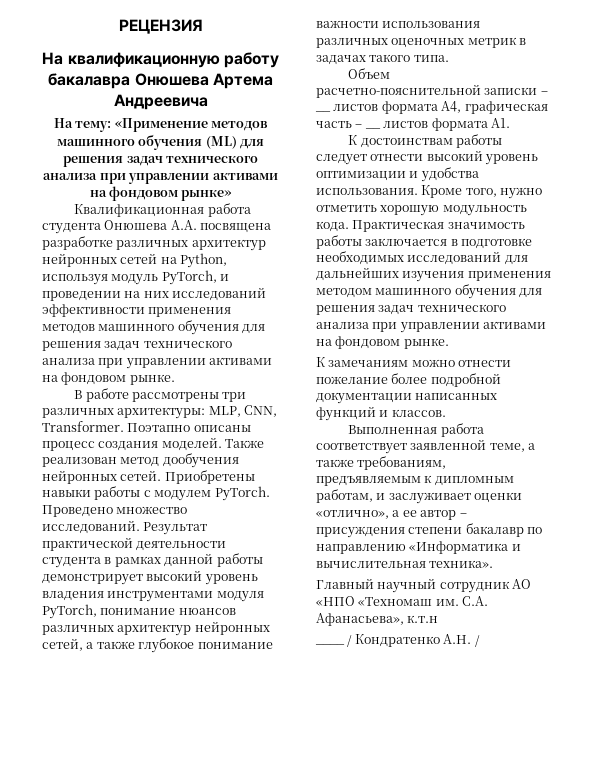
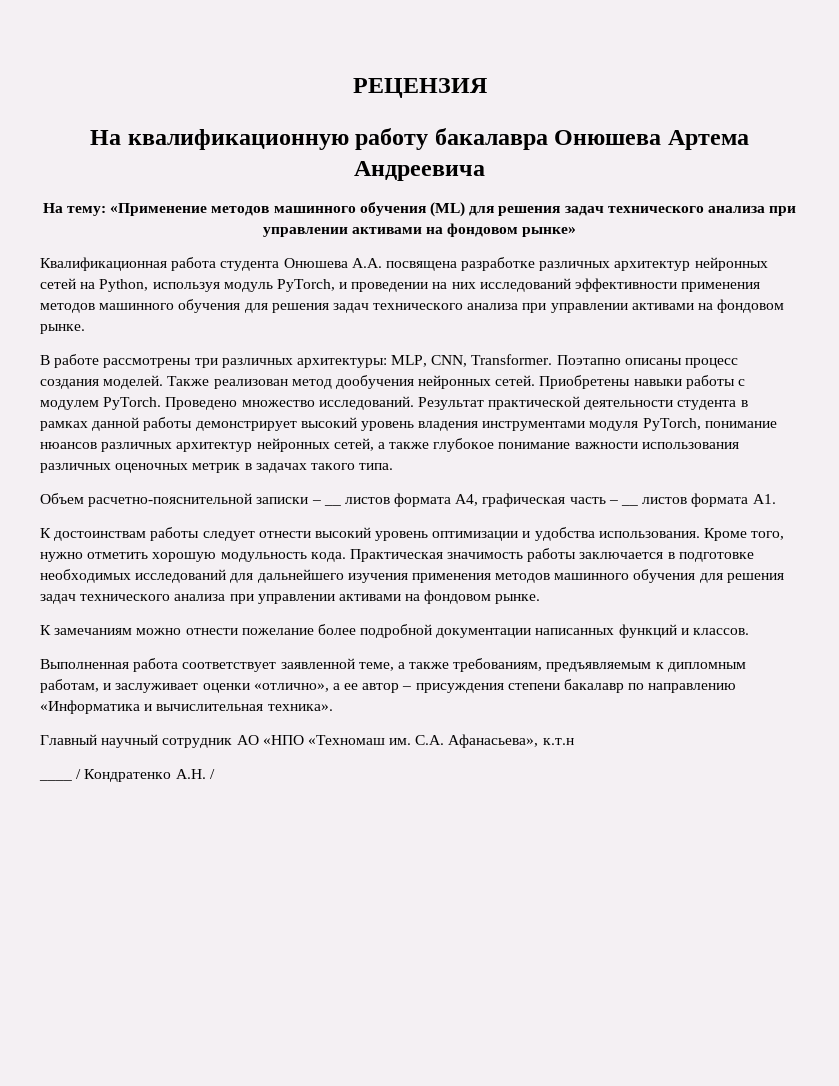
- Практическая значимость работы заключается в подготовке необходимых исследований для дальнейших изучения применения методом машинного обучения для решения задач технического анализа при управлении активами на фондовом рынке.
+ Практическая значимость работы заключается в подготовке необходимых исследований для дальнейшего изучения применения методов машинного обучения для решения задач технического анализа при управлении активами на фондовом рынке.

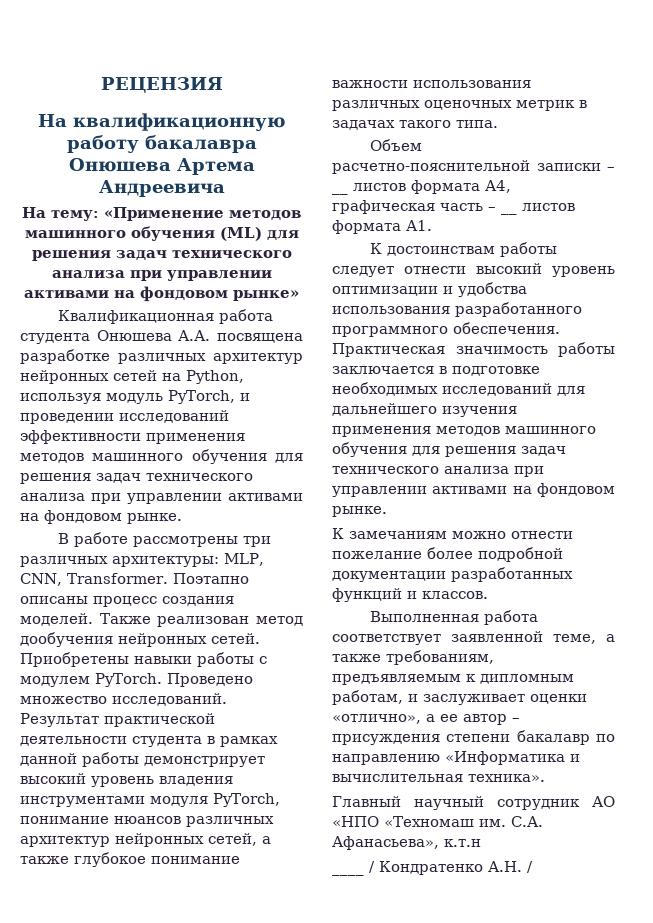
- Квалификационная работа студента Онюшева А.А. посвящена разработке различных архитектур нейронных сетей на Python, используя модуль PyTorch, и проведении на них исследований эффективности применения методов машинного обучения для решения задач технического анализа при управлении активами на фондовом рынке.
+ Квалификационная работа студента Онюшева А.А. посвящена разработке различных архитектур нейронных сетей на Python, используя модуль PyTorch, и проведении исследований эффективности применения методов машинного обучения для решения задач технического анализа при управлении активами на фондовом рынке.
- К достоинствам работы следует отнести высокий уровень оптимизации и удобства использования. Кроме того, нужно отметить хорошую модульность кода.
+ К достоинствам работы следует отнести высокий уровень оптимизации и удобства использования разработанного программного обеспечения.
- К замечаниям можно отнести пожелание более подробной документации написанных функций и классов.
+ К замечаниям можно отнести пожелание более подробной документации разработанных функций и классов.

